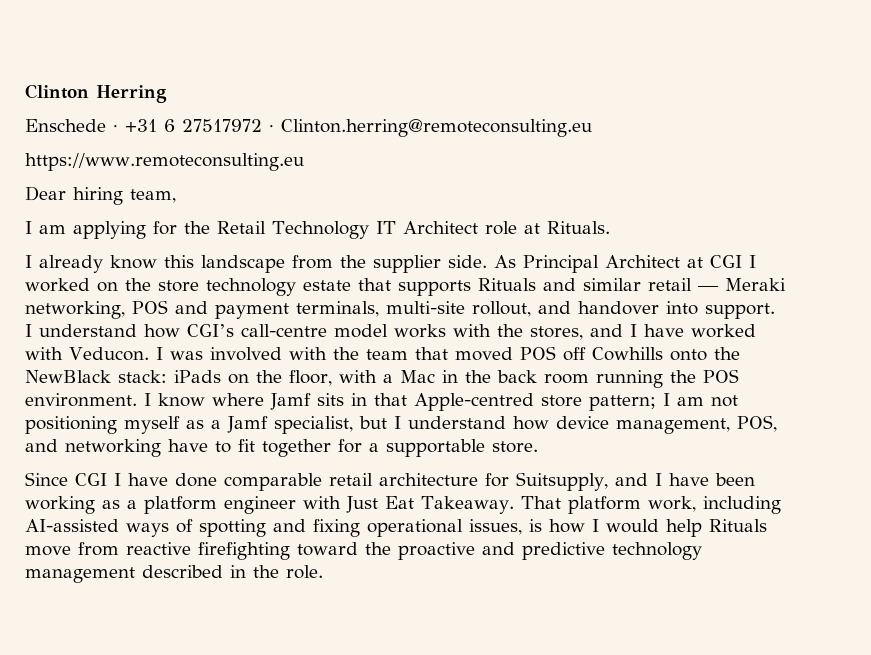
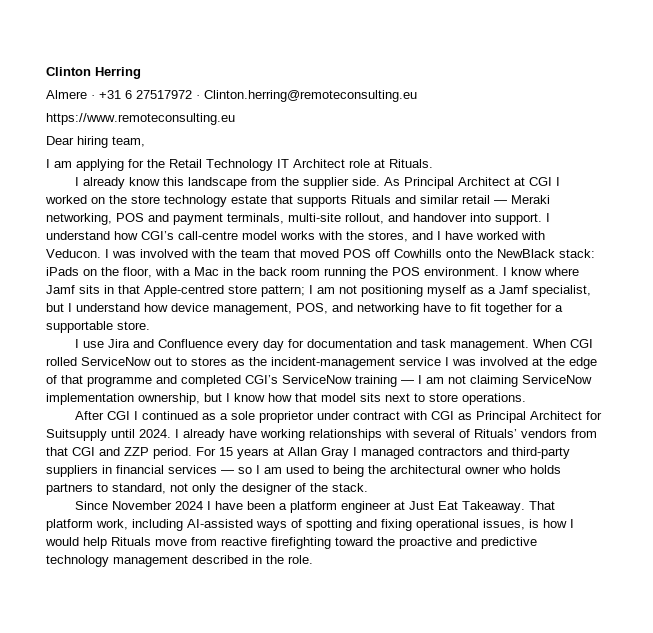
- Enschede · +31 6 27517972 · Clinton.herring@remoteconsulting.eu
+ Almere · +31 6 27517972 · Clinton.herring@remoteconsulting.eu
- Since CGI I have done comparable retail architecture for Suitsupply, and I have been working as a platform engineer with Just Eat Takeaway.
+ I use Jira and Confluence every day for documentation and task management. When CGI rolled ServiceNow out to stores as the incident-management service I was involved at the edge of that programme and completed CGI’s ServiceNow training — I am not claiming ServiceNow implementation ownership, but I know how that model sits next to store operations.
+ After CGI I continued as a sole proprietor under contract with CGI as Principal Architect for Suitsupply until 2024. I already have working relationships with several of Rituals’ vendors from that CGI and ZZP period. For 15 years at Allan Gray I managed contractors and third-party suppliers in financial services — so I am used to being the architectural owner who holds partners to standard, not only the designer of the stack.
+ Since November 2024 I have been a platform engineer at Just Eat Takeaway.

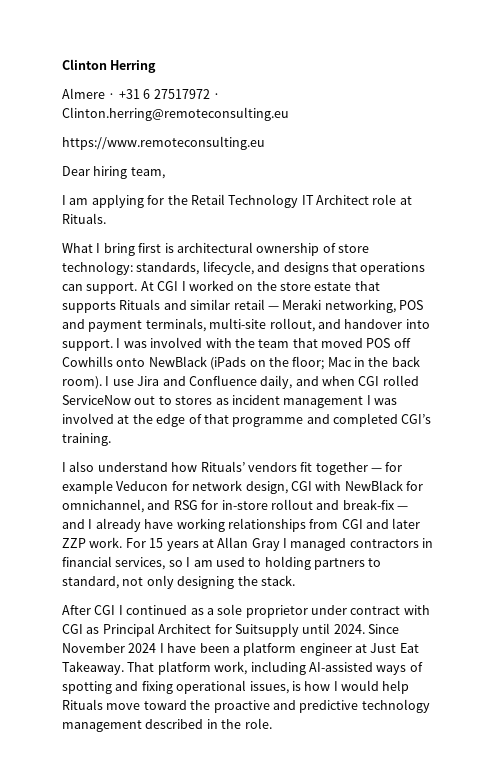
- I already know this landscape from the supplier side. As Principal Architect at CGI I worked on the store technology estate that supports Rituals and similar retail — Meraki networking, POS and payment terminals, multi-site rollout, and handover into support.
+ What I bring first is architectural ownership of store technology: standards, lifecycle, and designs that operations can support. At CGI I worked on the store estate that supports Rituals and similar retail — Meraki networking, POS and payment terminals, multi-site rollout, and handover into support.
- I understand how CGI’s call-centre model works with the stores, and I have worked with Veducon. I was involved with the team that moved POS off Cowhills onto the NewBlack stack: iPads on the floor, with a Mac in the back room running the POS environment. I know where Jamf sits in that Apple-centred store pattern; I am not positioning myself as a Jamf specialist, but I understand how device management, POS, and networking have to fit together for a supportable store.
- I use Jira and Confluence every day for documentation and task management. When CGI rolled ServiceNow out to stores as the incident-management service I was involved at the edge of that programme and completed CGI’s ServiceNow training — I am not claiming ServiceNow implementation ownership, but I know how that model sits next to store operations.
+ I was involved with the team that moved POS off Cowhills onto NewBlack (iPads on the floor; Mac in the back room). I use Jira and Confluence daily, and when CGI rolled ServiceNow out to stores as incident management I was involved at the edge of that programme and completed CGI’s training.
+ I also understand how Rituals’ vendors fit together — for example Veducon for network design, CGI with NewBlack for omnichannel, and RSG for in-store rollout and break-fix — and I already have working relationships from CGI and later ZZP work. For 15 years at Allan Gray I managed contractors in financial services, so I am used to holding partners to standard, not only designing the stack.
- After CGI I continued as a sole proprietor under contract with CGI as Principal Architect for Suitsupply until 2024. I already have working relationships with several of Rituals’ vendors from that CGI and ZZP period. For 15 years at Allan Gray I managed contractors and third-party suppliers in financial services — so I am used to being the architectural owner who holds partners to standard, not only the designer of the stack.
- Since November 2024 I have been a platform engineer at Just Eat Takeaway.
+ After CGI I continued as a sole proprietor under contract with CGI as Principal Architect for Suitsupply until 2024. Since November 2024 I have been a platform engineer at Just Eat Takeaway.
- That platform work, including AI-assisted ways of spotting and fixing operational issues, is how I would help Rituals move from reactive firefighting toward the proactive and predictive technology management described in the role.
+ That platform work, including AI-assisted ways of spotting and fixing operational issues, is how I would help Rituals move toward the proactive and predictive technology management described in the role.

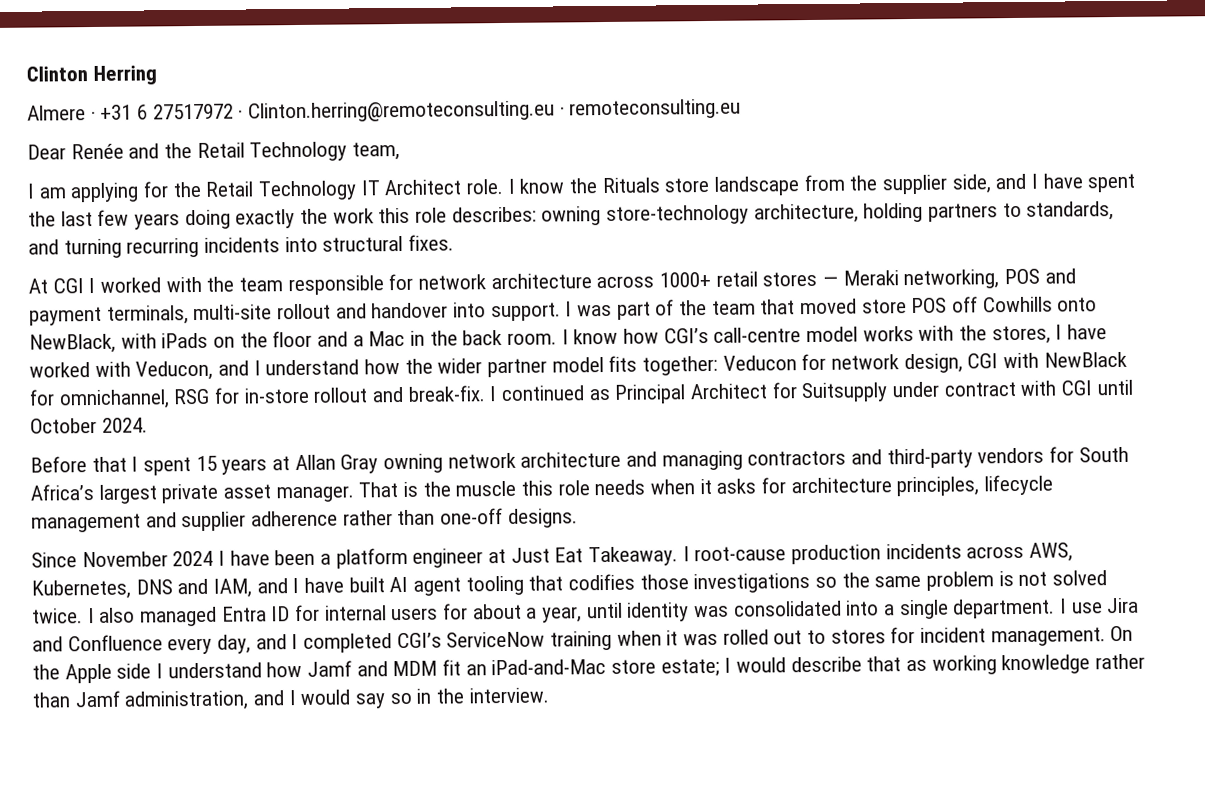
- Almere · +31 6 27517972 · Clinton.herring@remoteconsulting.eu
- https://www.remoteconsulting.eu
+ Almere · +31 6 27517972 · Clinton.herring@remoteconsulting.eu · remoteconsulting.eu
- Dear hiring team,
+ Dear Renée and the Retail Technology team,
- I am applying for the Retail Technology IT Architect role at Rituals.
- What I bring first is architectural ownership of store technology: standards, lifecycle, and designs that operations can support. At CGI I worked on the store estate that supports Rituals and similar retail — Meraki networking, POS and payment terminals, multi-site rollout, and handover into support.
+ I am applying for the Retail Technology IT Architect role. I know the Rituals store landscape from the supplier side, and I have spent the last few years doing exactly the work this role describes: owning store-technology architecture, holding partners to standards, and turning recurring incidents into structural fixes.
+ At CGI I worked with the team responsible for network architecture across 1000+ retail stores — Meraki networking, POS and payment terminals, multi-site rollout and handover into support.
- I was involved with the team that moved POS off Cowhills onto NewBlack (iPads on the floor; Mac in the back room). I use Jira and Confluence daily, and when CGI rolled ServiceNow out to stores as incident management I was involved at the edge of that programme and completed CGI’s training.
- I also understand how Rituals’ vendors fit together — for example Veducon for network design, CGI with NewBlack for omnichannel, and RSG for in-store rollout and break-fix — and I already have working relationships from CGI and later ZZP work. For 15 years at Allan Gray I managed contractors in financial services, so I am used to holding partners to standard, not only designing the stack.
- After CGI I continued as a sole proprietor under contract with CGI as Principal Architect for Suitsupply until 2024. Since November 2024 I have been a platform engineer at Just Eat Takeaway.
+ I was part of the team that moved store POS off Cowhills onto NewBlack, with iPads on the floor and a Mac in the back room. I know how CGI’s call-centre model works with the stores, I have worked with Veducon, and I understand how the wider partner model fits together: Veducon for network design, CGI with NewBlack for omnichannel, RSG for in-store rollout and break-fix. I continued as Principal Architect for Suitsupply under contract with CGI until October 2024.
+ Before that I spent 15 years at Allan Gray owning network architecture and managing contractors and third-party vendors for South Africa’s largest private asset manager. That is the muscle this role needs when it asks for architecture principles, lifecycle management and supplier adherence rather than one-off designs.
+ Since November 2024 I have been a platform engineer at Just Eat Takeaway.
- That platform work, including AI-assisted ways of spotting and fixing operational issues, is how I would help Rituals move toward the proactive and predictive technology management described in the role.
+ I root-cause production incidents across AWS, Kubernetes, DNS and IAM, and I have built AI agent tooling that codifies those investigations so the same problem is not solved twice. I also managed Entra ID for internal users for about a year, until identity was consolidated into a single department. I use Jira and Confluence every day, and I completed CGI’s ServiceNow training when it was rolled out to stores for incident management. On the Apple side I understand how Jamf and MDM fit an iPad-and-Mac store estate; I would describe that as working knowledge rather than Jamf administration, and I would say so in the interview.

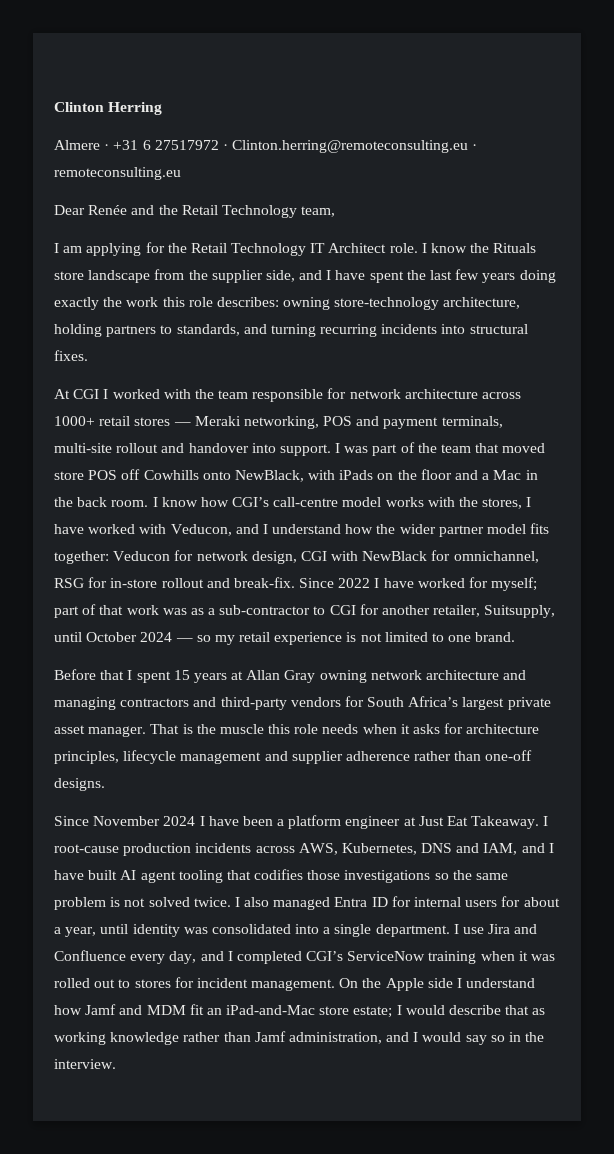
- I continued as Principal Architect for Suitsupply under contract with CGI until October 2024.
+ Since 2022 I have worked for myself; part of that work was as a sub-contractor to CGI for another retailer, Suitsupply, until October 2024 — so my retail experience is not limited to one brand.

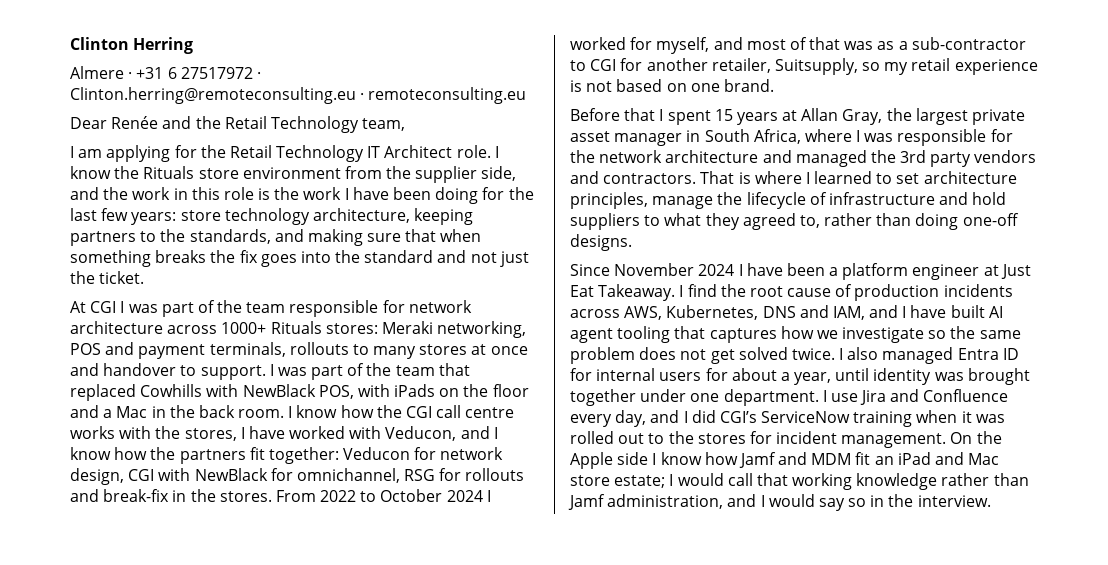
- I know the Rituals store landscape from the supplier side, and I have spent the last few years doing exactly the work this role describes: owning store-technology architecture, holding partners to standards, and turning recurring incidents into structural fixes.
+ I know the Rituals store environment from the supplier side, and the work in this role is the work I have been doing for the last few years: store technology architecture, keeping partners to the standards, and making sure that when something breaks the fix goes into the standard and not just the ticket.
- At CGI I worked with the team responsible for network architecture across 1000+ retail stores — Meraki networking, POS and payment terminals, multi-site rollout and handover into support.
+ At CGI I was part of the team responsible for network architecture across 1000+ Rituals stores: Meraki networking, POS and payment terminals, rollouts to many stores at once and handover to support.
- I was part of the team that moved store POS off Cowhills onto NewBlack, with iPads on the floor and a Mac in the back room.
+ I was part of the team that replaced Cowhills with NewBlack POS, with iPads on the floor and a Mac in the back room.
- I know how CGI’s call-centre model works with the stores, I have worked with Veducon, and I understand how the wider partner model fits together: Veducon for network design, CGI with NewBlack for omnichannel, RSG for in-store rollout and break-fix. Since 2022 I have worked for myself; part of that work was as a sub-contractor to CGI for another retailer, Suitsupply, until October 2024 — so my retail experience is not limited to one brand.
+ I know how the CGI call centre works with the stores, I have worked with Veducon, and I know how the partners fit together: Veducon for network design, CGI with NewBlack for omnichannel, RSG for rollouts and break-fix in the stores. From 2022 to October 2024 I worked for myself, and most of that was as a sub-contractor to CGI for another retailer, Suitsupply, so my retail experience is not based on one brand.
- Before that I spent 15 years at Allan Gray owning network architecture and managing contractors and third-party vendors for South Africa’s largest private asset manager. That is the muscle this role needs when it asks for architecture principles, lifecycle management and supplier adherence rather than one-off designs.
+ Before that I spent 15 years at Allan Gray, the largest private asset manager in South Africa, where I was responsible for the network architecture and managed the 3rd party vendors and contractors. That is where I learned to set architecture principles, manage the lifecycle of infrastructure and hold suppliers to what they agreed to, rather than doing one-off designs.
- I root-cause production incidents across AWS, Kubernetes, DNS and IAM, and I have built AI agent tooling that codifies those investigations so the same problem is not solved twice.
+ I find the root cause of production incidents across AWS, Kubernetes, DNS and IAM, and I have built AI agent tooling that captures how we investigate so the same problem does not get solved twice.
- I also managed Entra ID for internal users for about a year, until identity was consolidated into a single department.
+ I also managed Entra ID for internal users for about a year, until identity was brought together under one department.
- I use Jira and Confluence every day, and I completed CGI’s ServiceNow training when it was rolled out to stores for incident management.
+ I use Jira and Confluence every day, and I did CGI’s ServiceNow training when it was rolled out to the stores for incident management.
- On the Apple side I understand how Jamf and MDM fit an iPad-and-Mac store estate; I would describe that as working knowledge rather than Jamf administration, and I would say so in the interview.
+ On the Apple side I know how Jamf and MDM fit an iPad and Mac store estate; I would call that working knowledge rather than Jamf administration, and I would say so in the interview.

